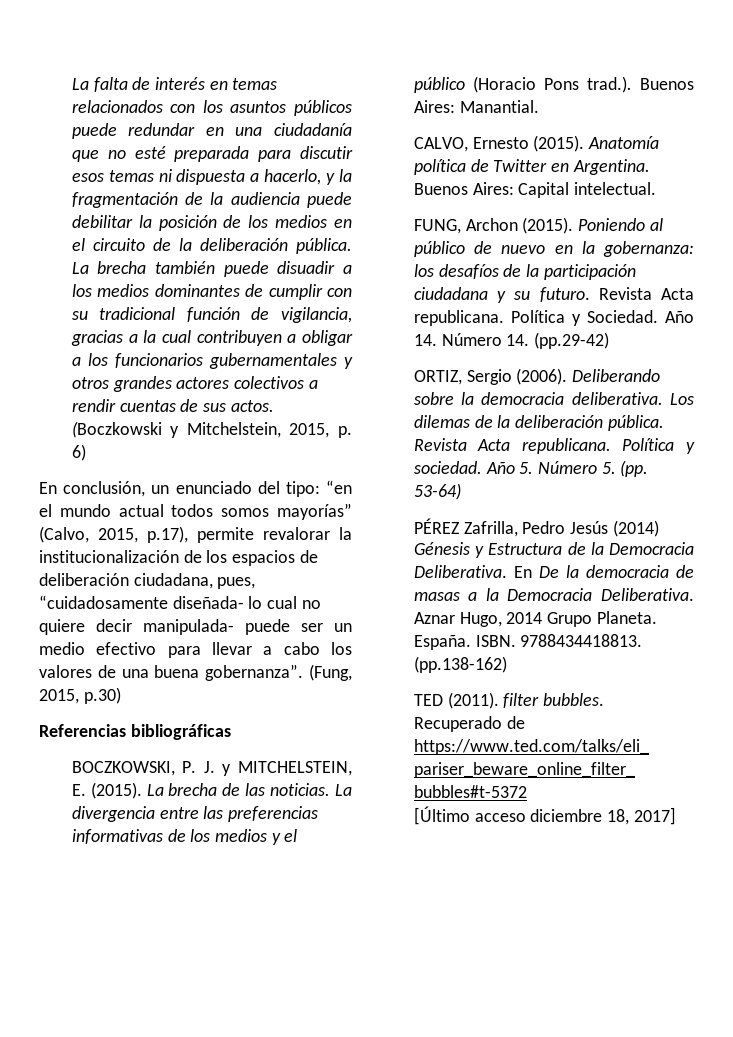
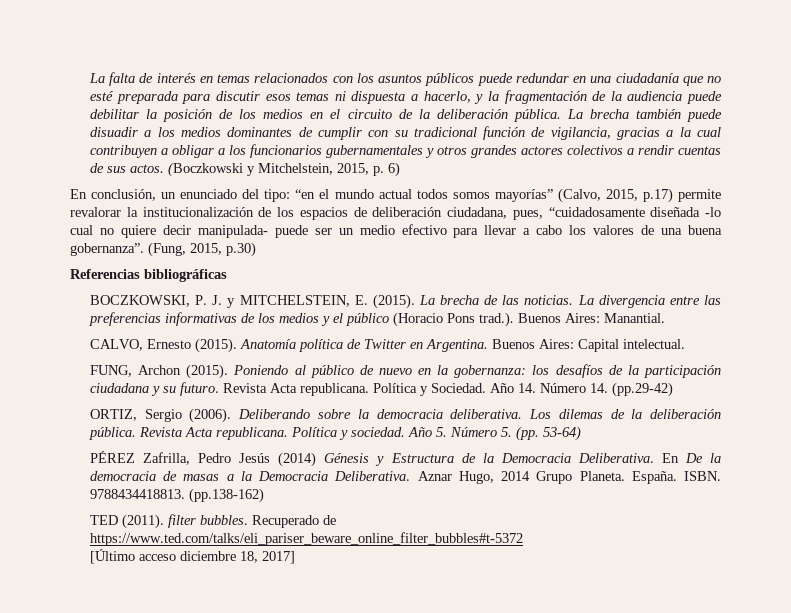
- En conclusión, un enunciado del tipo: “en el mundo actual todos somos mayorías” (Calvo, 2015, p.17), permite revalorar la institucionalización de los espacios de deliberación ciudadana, pues, “cuidadosamente diseñada- lo cual no quiere decir manipulada- puede ser un medio efectivo para llevar a cabo los valores de una buena gobernanza”.
+ En conclusión, un enunciado del tipo: “en el mundo actual todos somos mayorías” (Calvo, 2015, p.17) permite revalorar la institucionalización de los espacios de deliberación ciudadana, pues, “cuidadosamente diseñada -lo cual no quiere decir manipulada- puede ser un medio efectivo para llevar a cabo los valores de una buena gobernanza”.

